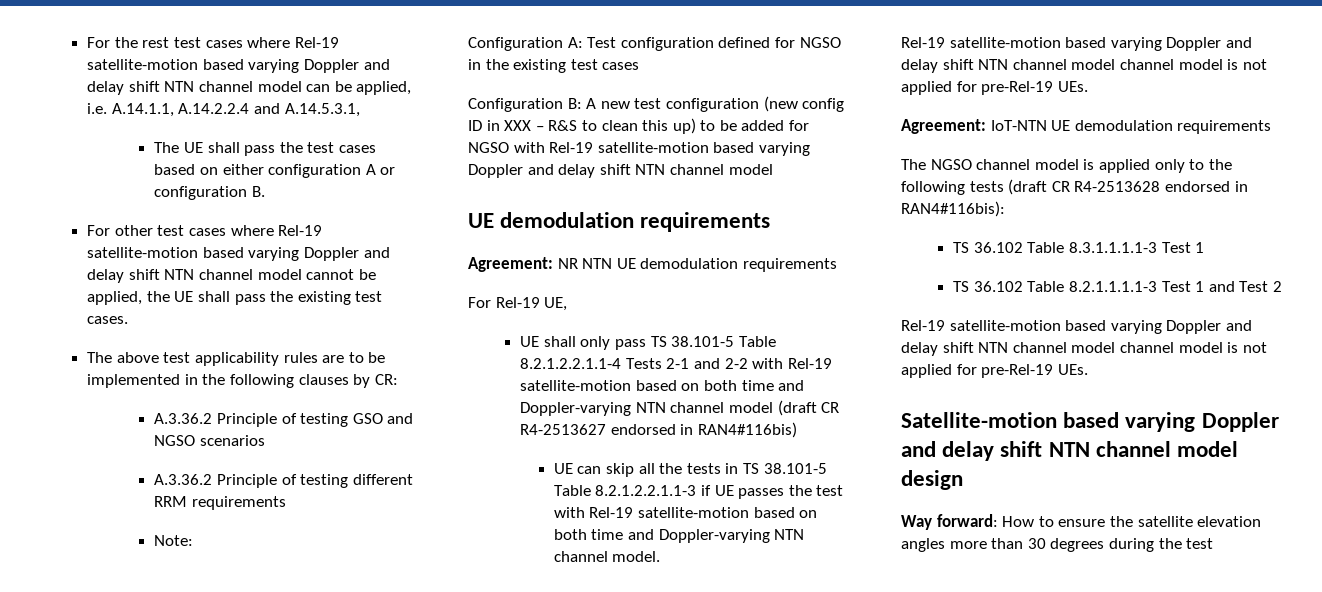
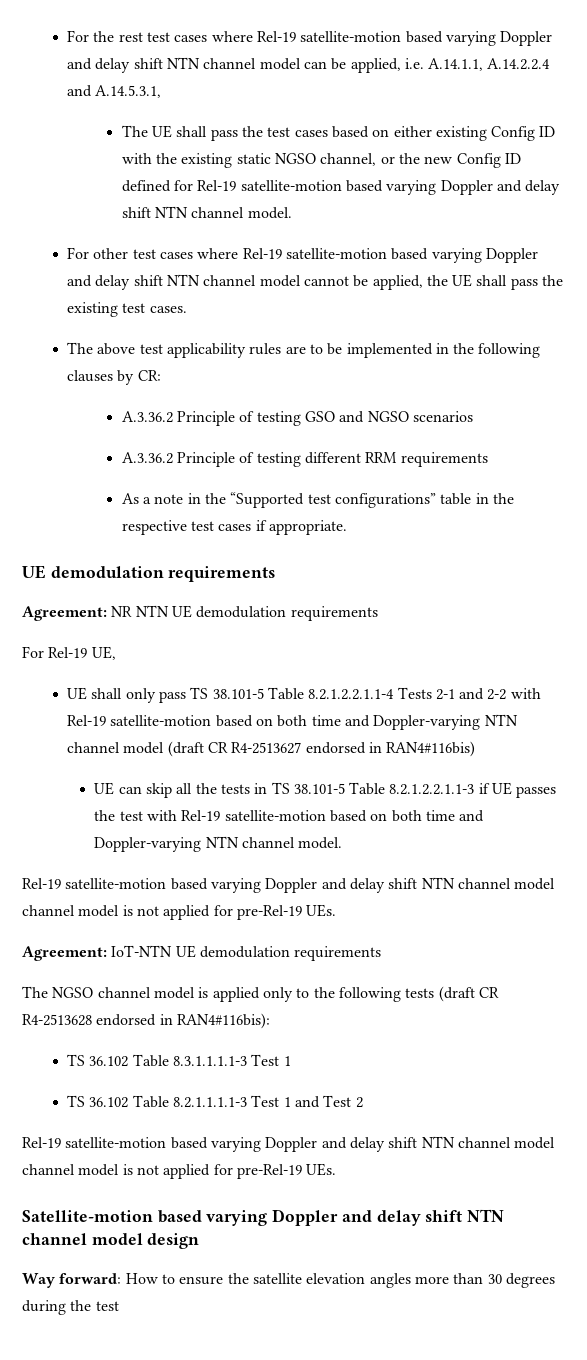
- The UE shall pass the test cases based on either configuration A or configuration B.
+ The UE shall pass the test cases based on either existing Config ID with the existing static NGSO channel, or the new Config ID defined for Rel-19 satellite-motion based varying Doppler and delay shift NTN channel model.
- Note:
- Configuration A: Test configuration defined for NGSO in the existing test cases
- Configuration B: A new test configuration (new config ID in XXX – R&S to clean this up) to be added for NGSO with Rel-19 satellite-motion based varying Doppler and delay shift NTN channel model
+ As a note in the “Supported test configurations” table in the respective test cases if appropriate.

